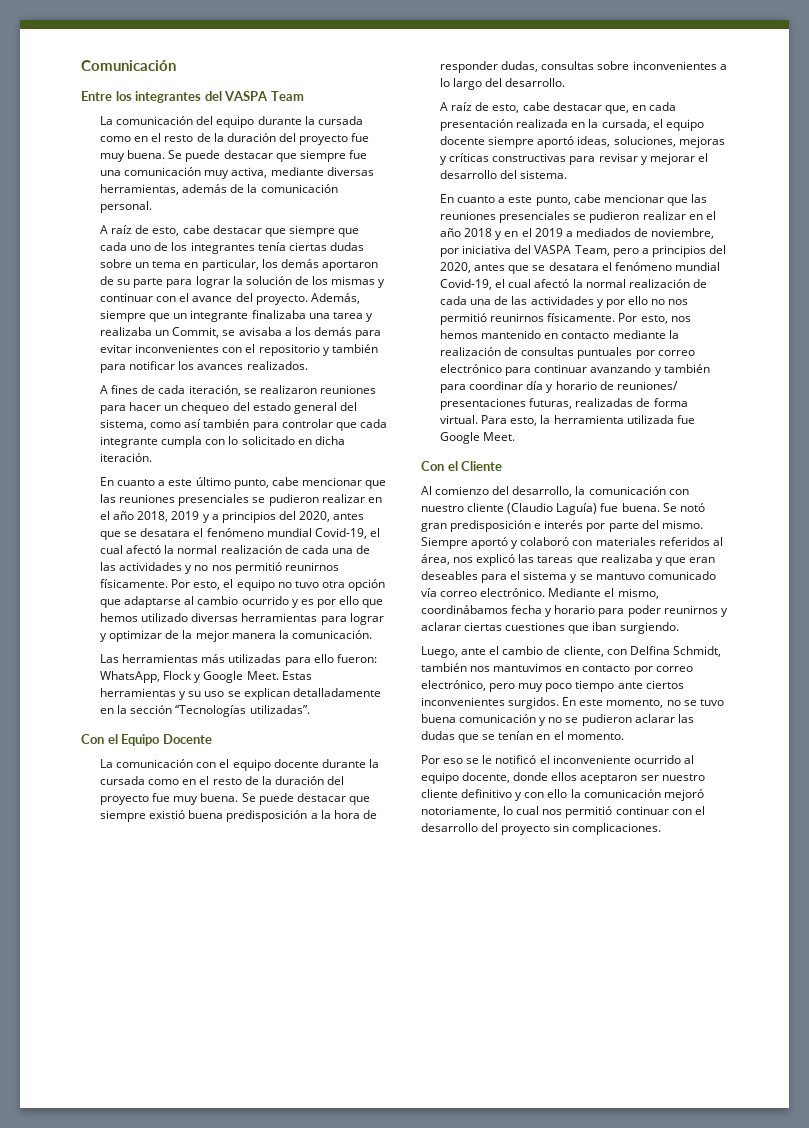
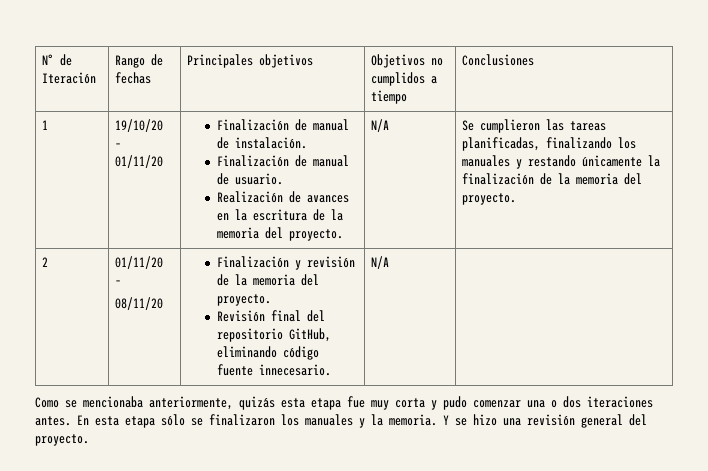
- Comunicación
- Entre los integrantes del VASPA Team
- La comunicación del equipo durante la cursada como en el resto de la duración del proyecto fue muy buena. Se puede destacar que siempre fue una comunicación muy activa, mediante diversas herramientas, además de la comunicación personal.
- A raíz de esto, cabe destacar que siempre que cada uno de los integrantes tenía ciertas dudas sobre un tema en particular, los demás aportaron de su parte para lograr la solución de los mismas y continuar con el avance del proyecto. Además, siempre que un integrante finalizaba una tarea y realizaba un Commit, se avisaba a los demás para evitar inconvenientes con el repositorio y también para notificar los avances realizados.
- A fines de cada iteración, se realizaron reuniones para hacer un chequeo del estado general del sistema, como así también para controlar que cada integrante cumpla con lo solicitado en dicha iteración.
- En cuanto a este último punto, cabe mencionar que las reuniones presenciales se pudieron realizar en el año 2018, 2019 y a principios del 2020, antes que se desatara el fenómeno mundial Covid-19, el cual afectó la normal realización de cada una de las actividades y no nos permitió reunirnos físicamente. Por esto, el equipo no tuvo otra opción que adaptarse al cambio ocurrido y es por ello que hemos utilizado diversas herramientas para lograr y optimizar de la mejor manera la comunicación.
- Las herramientas más utilizadas para ello fueron: WhatsApp, Flock y Google Meet. Estas herramientas y su uso se explican detalladamente en la sección “Tecnologías utilizadas”.
- Con el Equipo Docente
- La comunicación con el equipo docente durante la cursada como en el resto de la duración del proyecto fue muy buena. Se puede destacar que siempre existió buena predisposición a la hora de responder dudas, consultas sobre inconvenientes a lo largo del desarrollo.
- A raíz de esto, cabe destacar que, en cada presentación realizada en la cursada, el equipo docente siempre aportó ideas, soluciones, mejoras y críticas constructivas para revisar y mejorar el desarrollo del sistema.
- En cuanto a este punto, cabe mencionar que las reuniones presenciales se pudieron realizar en el año 2018 y en el 2019 a mediados de noviembre, por iniciativa del VASPA Team, pero a principios del 2020, antes que se desatara el fenómeno mundial Covid-19, el cual afectó la normal realización de cada una de las actividades y por ello no nos permitió reunirnos físicamente. Por esto, nos hemos mantenido en contacto mediante la realización de consultas puntuales por correo electrónico para continuar avanzando y también para coordinar día y horario de reuniones/ presentaciones futuras, realizadas de forma virtual. Para esto, la herramienta utilizada fue Google Meet.
- Con el Cliente
- Al comienzo del desarrollo, la comunicación con nuestro cliente (Claudio Laguía) fue buena. Se notó gran predisposición e interés por parte del mismo. Siempre aportó y colaboró con materiales referidos al área, nos explicó las tareas que realizaba y que eran deseables para el sistema y se mantuvo comunicado vía correo electrónico. Mediante el mismo, coordinábamos fecha y horario para poder reunirnos y aclarar ciertas cuestiones que iban surgiendo.
- Luego, ante el cambio de cliente, con Delfina Schmidt, también nos mantuvimos en contacto por correo electrónico, pero muy poco tiempo ante ciertos inconvenientes surgidos. En este momento, no se tuvo buena comunicación y no se pudieron aclarar las dudas que se tenían en el momento.
- Por eso se le notificó el inconveniente ocurrido al equipo docente, donde ellos aceptaron ser nuestro cliente definitivo y con ello la comunicación mejoró notoriamente, lo cual nos permitió continuar con el desarrollo del proyecto sin complicaciones.
+ N° de Iteración | Rango de fechas | Principales objetivos | Objetivos no cumplidos a tiempo | Conclusiones
+ 1 | 19/10/20 – 01/11/20 | Finalización de manual de instalación.
+ Finalización de manual de usuario.
+ Realización de avances en la escritura de la memoria del proyecto. | N/A | Se cumplieron las tareas planificadas, finalizando los manuales y restando únicamente la finalización de la memoria del proyecto.
+ 2 | 01/11/20 –
+ 08/11/20 | Finalización y revisión de la memoria del proyecto.
+ Revisión final del repositorio GitHub, eliminando código fuente innecesario. | N/A |
+ Como se mencionaba anteriormente, quizás esta etapa fue muy corta y pudo comenzar una o dos iteraciones antes. En esta etapa sólo se finalizaron los manuales y la memoria. Y se hizo una revisión general del proyecto.

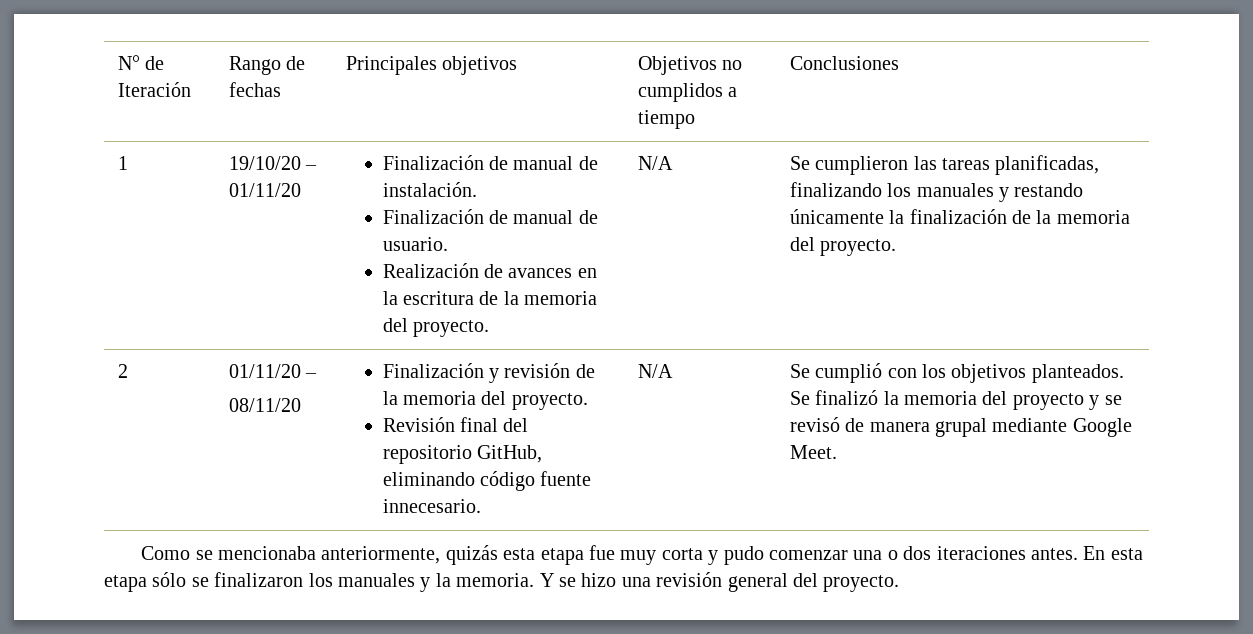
+ Se cumplió con los objetivos planteados. Se finalizó la memoria del proyecto y se revisó de manera grupal mediante Google Meet.

